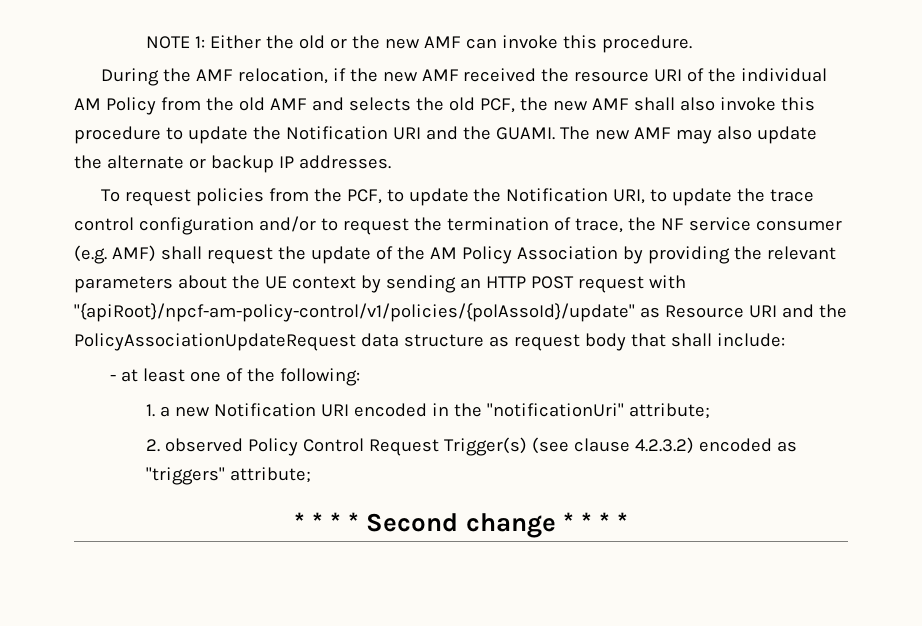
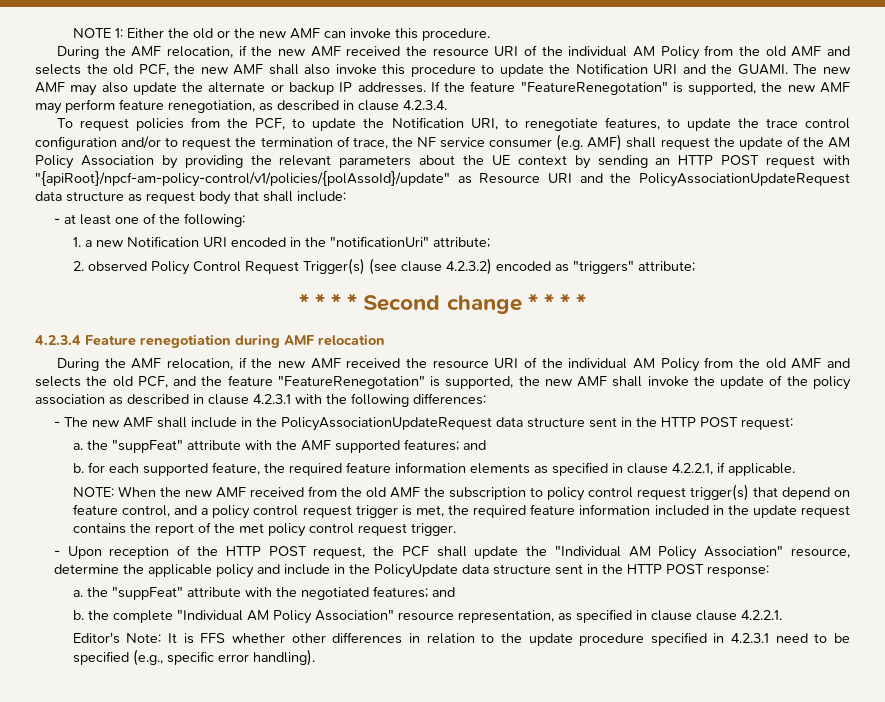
+ If the feature "FeatureRenegotation" is supported, the new AMF may perform feature renegotiation, as described in clause 4.2.3.4.
- To request policies from the PCF, to update the Notification URI, to update the trace control configuration and/or to request the termination of trace, the NF service consumer (e.g. AMF) shall request the update of the AM Policy Association by providing the relevant parameters about the UE context by sending an HTTP POST request with "{apiRoot}/npcf-am-policy-control/v1/policies/{polAssoId}/update" as Resource URI and the PolicyAssociationUpdateRequest data structure as request body that shall include:
+ To request policies from the PCF, to update the Notification URI, to renegotiate features, to update the trace control configuration and/or to request the termination of trace, the NF service consumer (e.g. AMF) shall request the update of the AM Policy Association by providing the relevant parameters about the UE context by sending an HTTP POST request with "{apiRoot}/npcf-am-policy-control/v1/policies/{polAssoId}/update" as Resource URI and the PolicyAssociationUpdateRequest data structure as request body that shall include:
+ 4.2.3.4 Feature renegotiation during AMF relocation
+ During the AMF relocation, if the new AMF received the resource URI of the individual AM Policy from the old AMF and selects the old PCF, and the feature "FeatureRenegotation" is supported, the new AMF shall invoke the update of the policy association as described in clause 4.2.3.1 with the following differences:
+ - The new AMF shall include in the PolicyAssociationUpdateRequest data structure sent in the HTTP POST request:
+ a. the "suppFeat" attribute with the AMF supported features; and
+ b. for each supported feature, the required feature information elements as specified in clause 4.2.2.1, if applicable.
+ NOTE: When the new AMF received from the old AMF the subscription to policy control request trigger(s) that depend on feature control, and a policy control request trigger is met, the required feature information included in the update request contains the report of the met policy control request trigger.
+ - Upon reception of the HTTP POST request, the PCF shall update the "Individual AM Policy Association" resource, determine the applicable policy and include in the PolicyUpdate data structure sent in the HTTP POST response:
+ a. the "suppFeat" attribute with the negotiated features; and
+ b. the complete "Individual AM Policy Association" resource representation, as specified in clause clause 4.2.2.1.
+ Editor's Note: It is FFS whether other differences in relation to the update procedure specified in 4.2.3.1 need to be specified (e.g., specific error handling).

